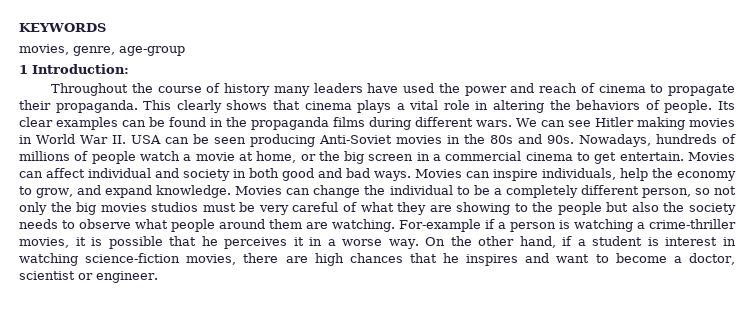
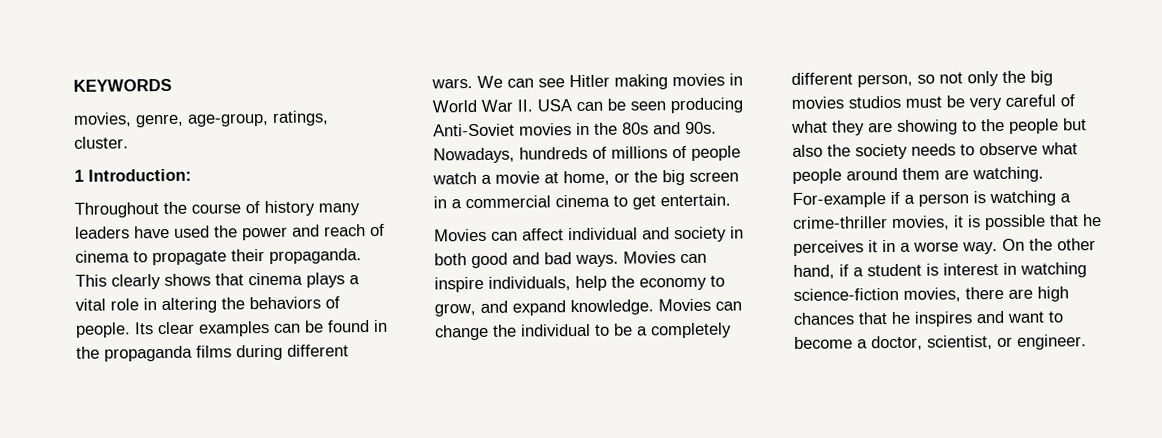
- movies, genre, age-group
+ movies, genre, age-group, ratings, cluster.
- Nowadays, hundreds of millions of people watch a movie at home, or the big screen in a commercial cinema to get entertain. Movies can affect individual and society in both good and bad ways.
+ Nowadays, hundreds of millions of people watch a movie at home, or the big screen in a commercial cinema to get entertain.
+ Movies can affect individual and society in both good and bad ways.
- On the other hand, if a student is interest in watching science-fiction movies, there are high chances that he inspires and want to become a doctor, scientist or engineer.
+ On the other hand, if a student is interest in watching science-fiction movies, there are high chances that he inspires and want to become a doctor, scientist, or engineer.

